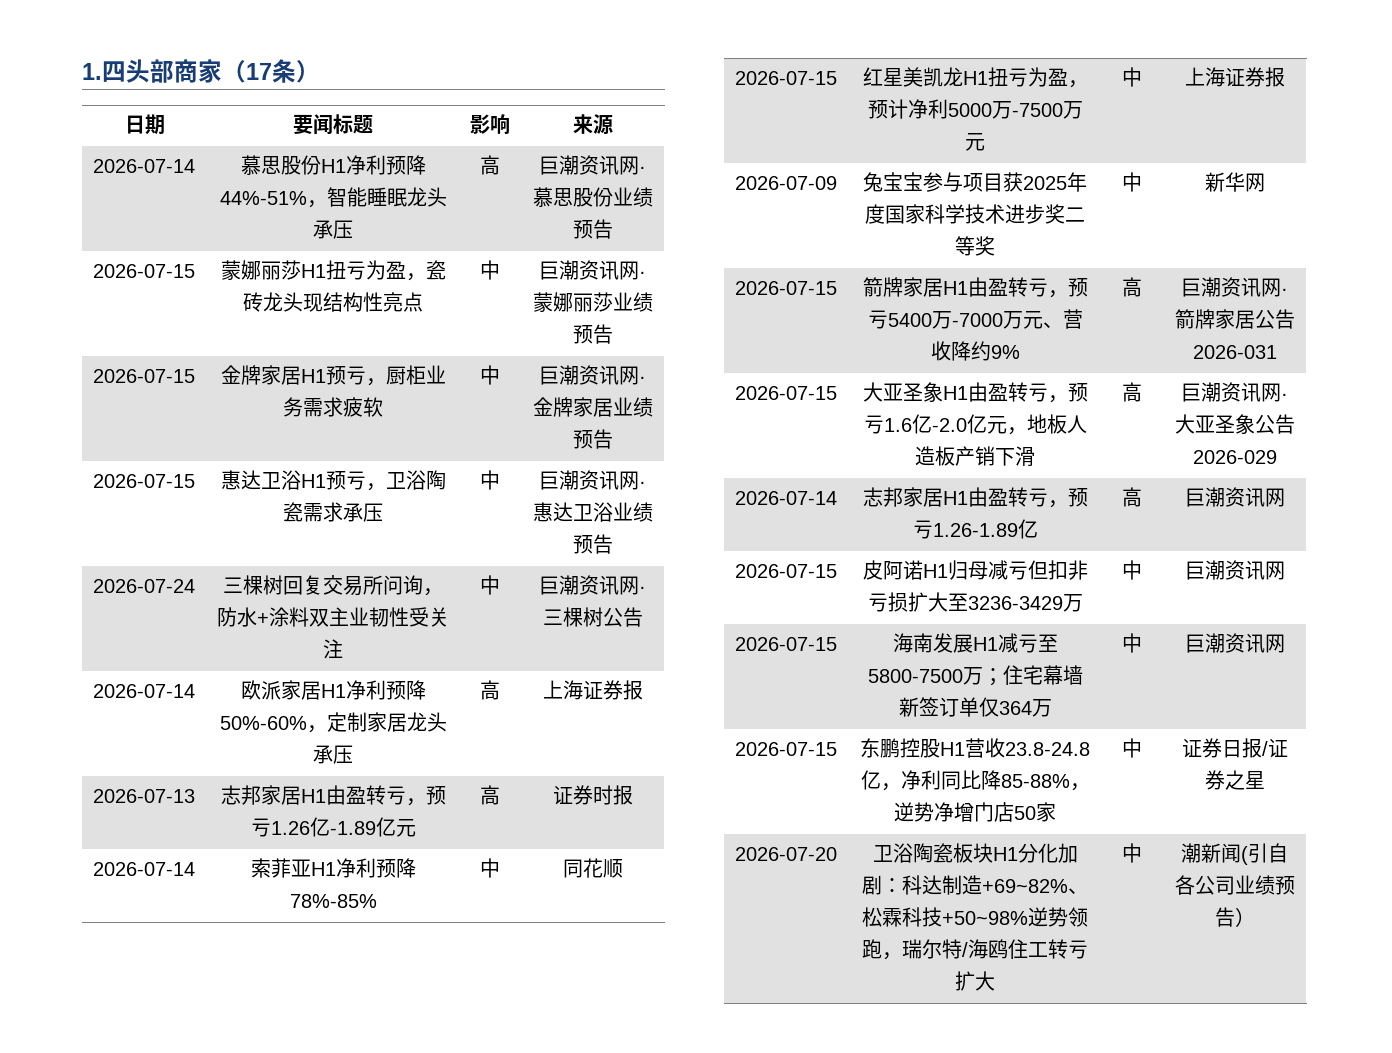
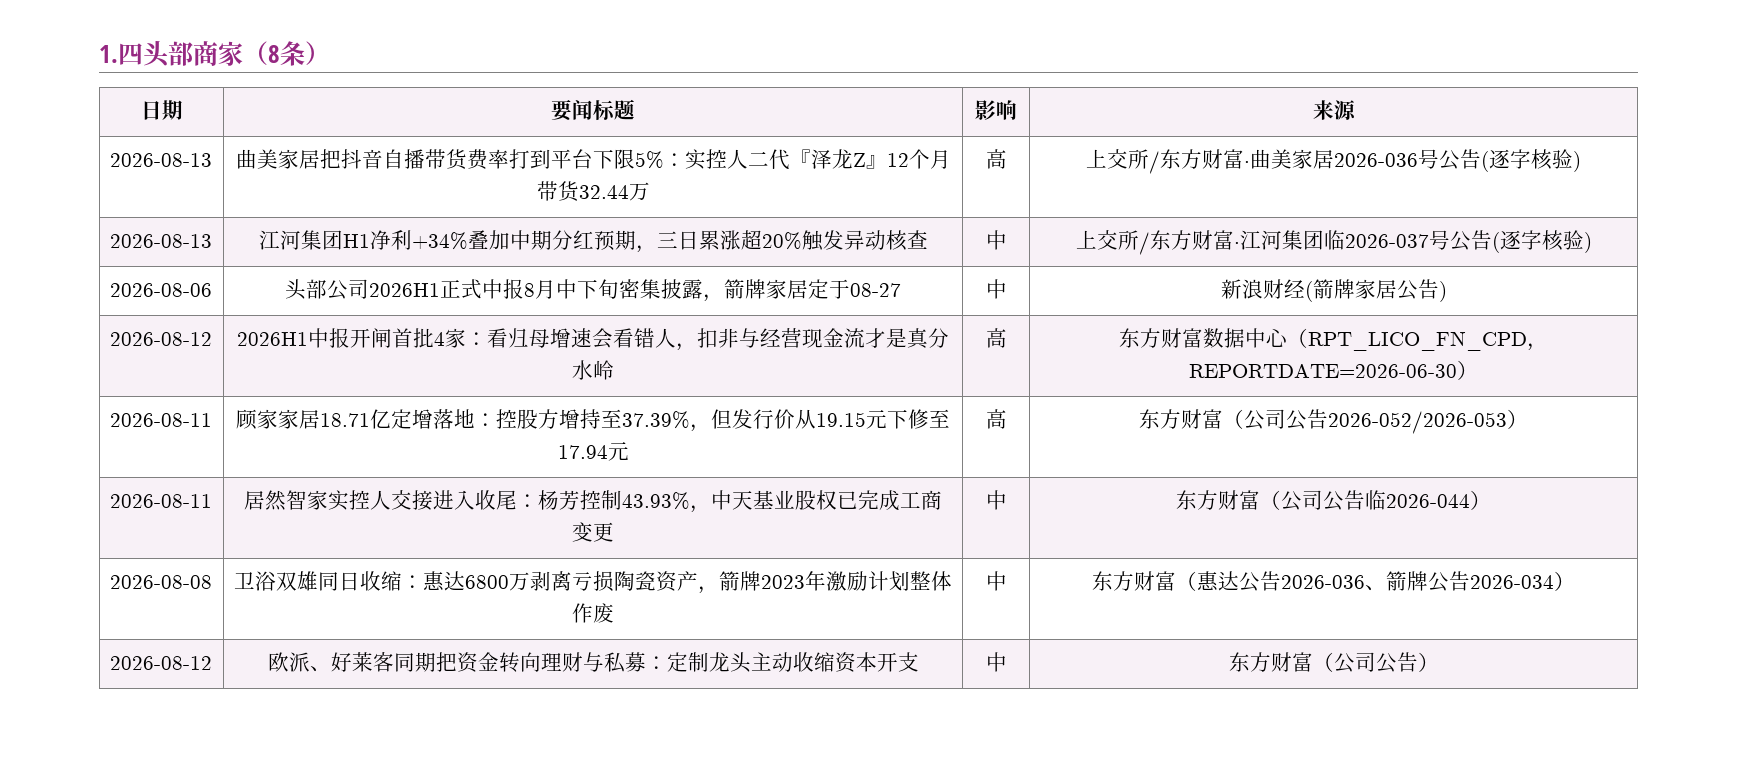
- 1.四头部商家（17条）
+ 1.四头部商家（8条）
- 2026-07-14 | 慕思股份H1净利预降44%-51%，智能睡眠龙头承压 | 高 | 巨潮资讯网·慕思股份业绩预告
- 2026-07-15 | 蒙娜丽莎H1扭亏为盈，瓷砖龙头现结构性亮点 | 中 | 巨潮资讯网·蒙娜丽莎业绩预告
- 2026-07-15 | 金牌家居H1预亏，厨柜业务需求疲软 | 中 | 巨潮资讯网·金牌家居业绩预告
- 2026-07-15 | 惠达卫浴H1预亏，卫浴陶瓷需求承压 | 中 | 巨潮资讯网·惠达卫浴业绩预告
- 2026-07-24 | 三棵树回复交易所问询，防水+涂料双主业韧性受关注 | 中 | 巨潮资讯网·三棵树公告
- 2026-07-14 | 欧派家居H1净利预降50%-60%，定制家居龙头承压 | 高 | 上海证券报
- 2026-07-13 | 志邦家居H1由盈转亏，预亏1.26亿-1.89亿元 | 高 | 证券时报
- 2026-07-14 | 索菲亚H1净利预降78%-85% | 中 | 同花顺
- 2026-07-15 | 红星美凯龙H1扭亏为盈，预计净利5000万-7500万元 | 中 | 上海证券报
- 2026-07-09 | 兔宝宝参与项目获2025年度国家科学技术进步奖二等奖 | 中 | 新华网
- 2026-07-15 | 箭牌家居H1由盈转亏，预亏5400万-7000万元、营收降约9% | 高 | 巨潮资讯网·箭牌家居公告2026-031
- 2026-07-15 | 大亚圣象H1由盈转亏，预亏1.6亿-2.0亿元，地板人造板产销下滑 | 高 | 巨潮资讯网·大亚圣象公告2026-029
- 2026-07-14 | 志邦家居H1由盈转亏，预亏1.26-1.89亿 | 高 | 巨潮资讯网
- 2026-07-15 | 皮阿诺H1归母减亏但扣非亏损扩大至3236-3429万 | 中 | 巨潮资讯网
- 2026-07-15 | 海南发展H1减亏至5800-7500万；住宅幕墙新签订单仅364万 | 中 | 巨潮资讯网
- 2026-07-15 | 东鹏控股H1营收23.8-24.8亿，净利同比降85-88%，逆势净增门店50家 | 中 | 证券日报/证券之星
- 2026-07-20 | 卫浴陶瓷板块H1分化加剧：科达制造+69~82%、松霖科技+50~98%逆势领跑，瑞尔特/海鸥住工转亏扩大 | 中 | 潮新闻(引自各公司业绩预告）
+ 2026-08-13 | 曲美家居把抖音自播带货费率打到平台下限5%：实控人二代『泽龙Z』12个月带货32.44万 | 高 | 上交所/东方财富·曲美家居2026-036号公告(逐字核验)
+ 2026-08-13 | 江河集团H1净利+34%叠加中期分红预期，三日累涨超20%触发异动核查 | 中 | 上交所/东方财富·江河集团临2026-037号公告(逐字核验)
+ 2026-08-06 | 头部公司2026H1正式中报8月中下旬密集披露，箭牌家居定于08-27 | 中 | 新浪财经(箭牌家居公告)
+ 2026-08-12 | 2026H1中报开闸首批4家：看归母增速会看错人，扣非与经营现金流才是真分水岭 | 高 | 东方财富数据中心（RPT_LICO_FN_CPD，REPORTDATE=2026-06-30）
+ 2026-08-11 | 顾家家居18.71亿定增落地：控股方增持至37.39%，但发行价从19.15元下修至17.94元 | 高 | 东方财富（公司公告2026-052/2026-053）
+ 2026-08-11 | 居然智家实控人交接进入收尾：杨芳控制43.93%，中天基业股权已完成工商变更 | 中 | 东方财富（公司公告临2026-044）
+ 2026-08-08 | 卫浴双雄同日收缩：惠达6800万剥离亏损陶瓷资产，箭牌2023年激励计划整体作废 | 中 | 东方财富（惠达公告2026-036、箭牌公告2026-034）
+ 2026-08-12 | 欧派、好莱客同期把资金转向理财与私募：定制龙头主动收缩资本开支 | 中 | 东方财富（公司公告）

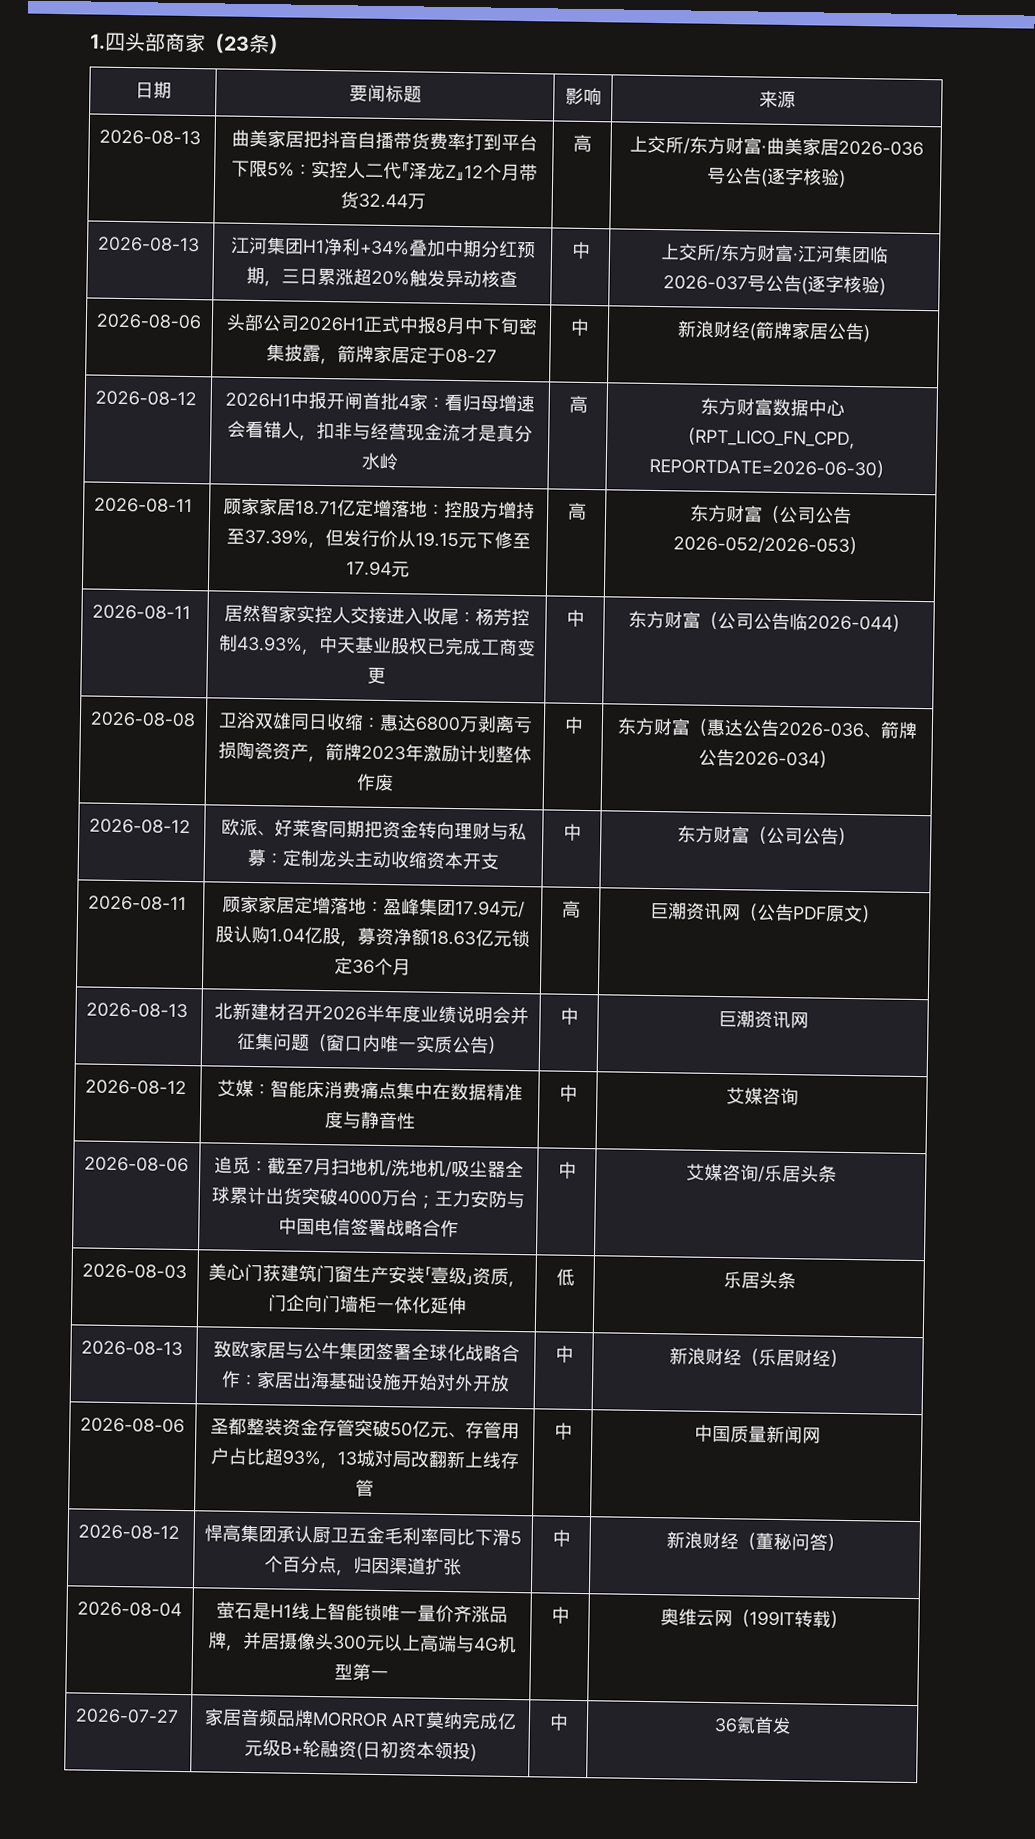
- 1.四头部商家（8条）
+ 1.四头部商家（23条）
+ 2026-08-11 | 顾家家居定增落地：盈峰集团17.94元/股认购1.04亿股，募资净额18.63亿元锁定36个月 | 高 | 巨潮资讯网（公告PDF原文）
+ 2026-08-13 | 北新建材召开2026半年度业绩说明会并征集问题（窗口内唯一实质公告） | 中 | 巨潮资讯网
+ 2026-08-12 | 艾媒：智能床消费痛点集中在数据精准度与静音性 | 中 | 艾媒咨询
+ 2026-08-06 | 追觅：截至7月扫地机/洗地机/吸尘器全球累计出货突破4000万台；王力安防与中国电信签署战略合作 | 中 | 艾媒咨询/乐居头条
+ 2026-08-03 | 美心门获建筑门窗生产安装「壹级」资质，门企向门墙柜一体化延伸 | 低 | 乐居头条
+ 2026-08-13 | 致欧家居与公牛集团签署全球化战略合作：家居出海基础设施开始对外开放 | 中 | 新浪财经（乐居财经）
+ 2026-08-06 | 圣都整装资金存管突破50亿元、存管用户占比超93%，13城对局改翻新上线存管 | 中 | 中国质量新闻网
+ 2026-08-12 | 悍高集团承认厨卫五金毛利率同比下滑5个百分点，归因渠道扩张 | 中 | 新浪财经（董秘问答）
+ 2026-08-04 | 萤石是H1线上智能锁唯一量价齐涨品牌，并居摄像头300元以上高端与4G机型第一 | 中 | 奥维云网（199IT转载）
+ 2026-07-27 | 家居音频品牌MORROR ART莫纳完成亿元级B+轮融资(日初资本领投) | 中 | 36氪首发

